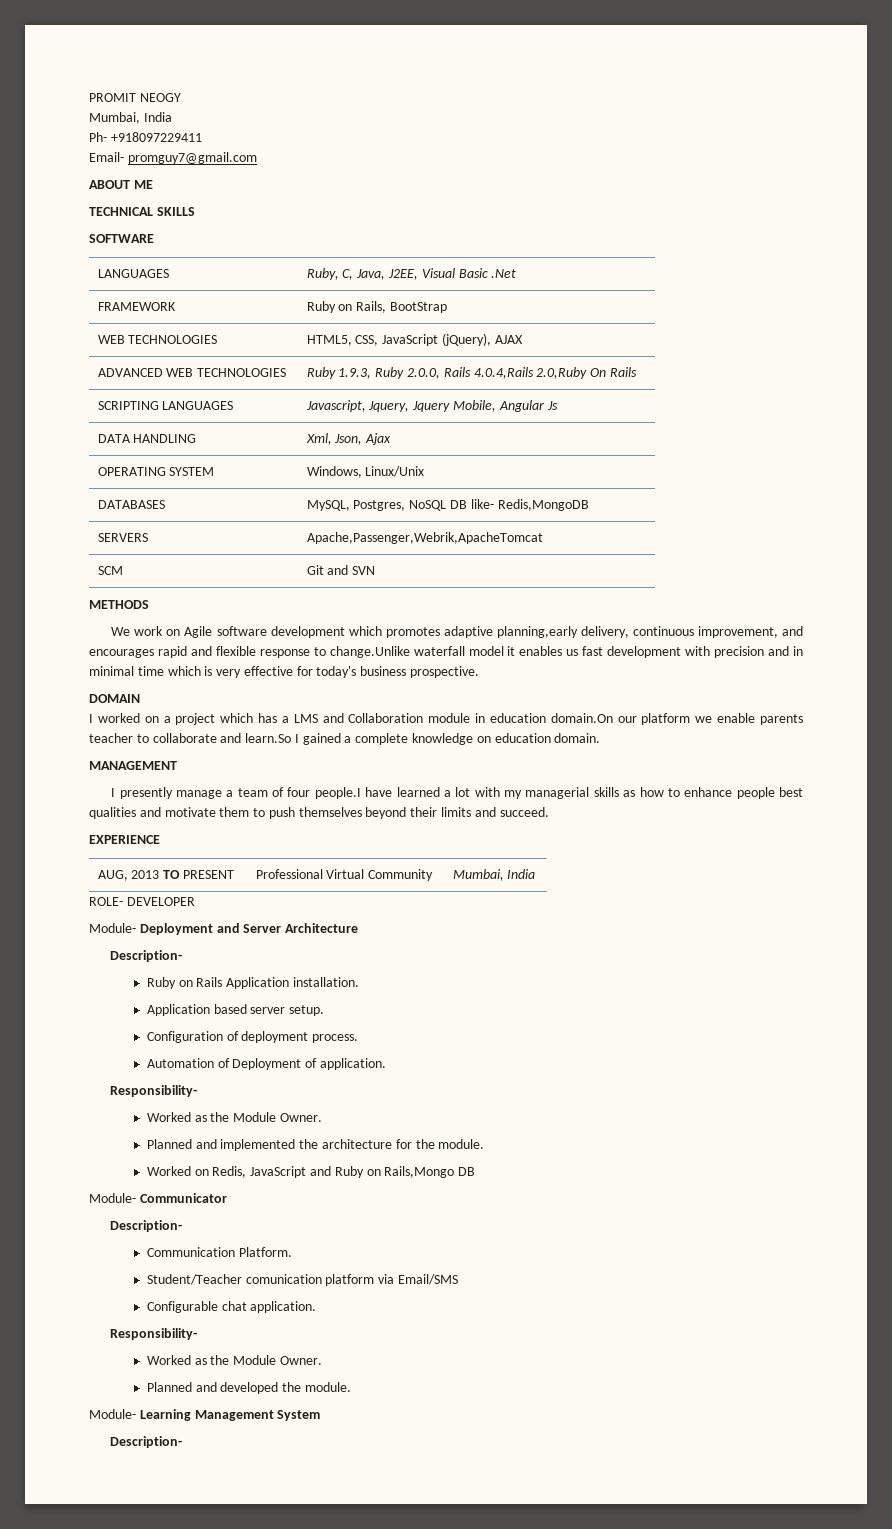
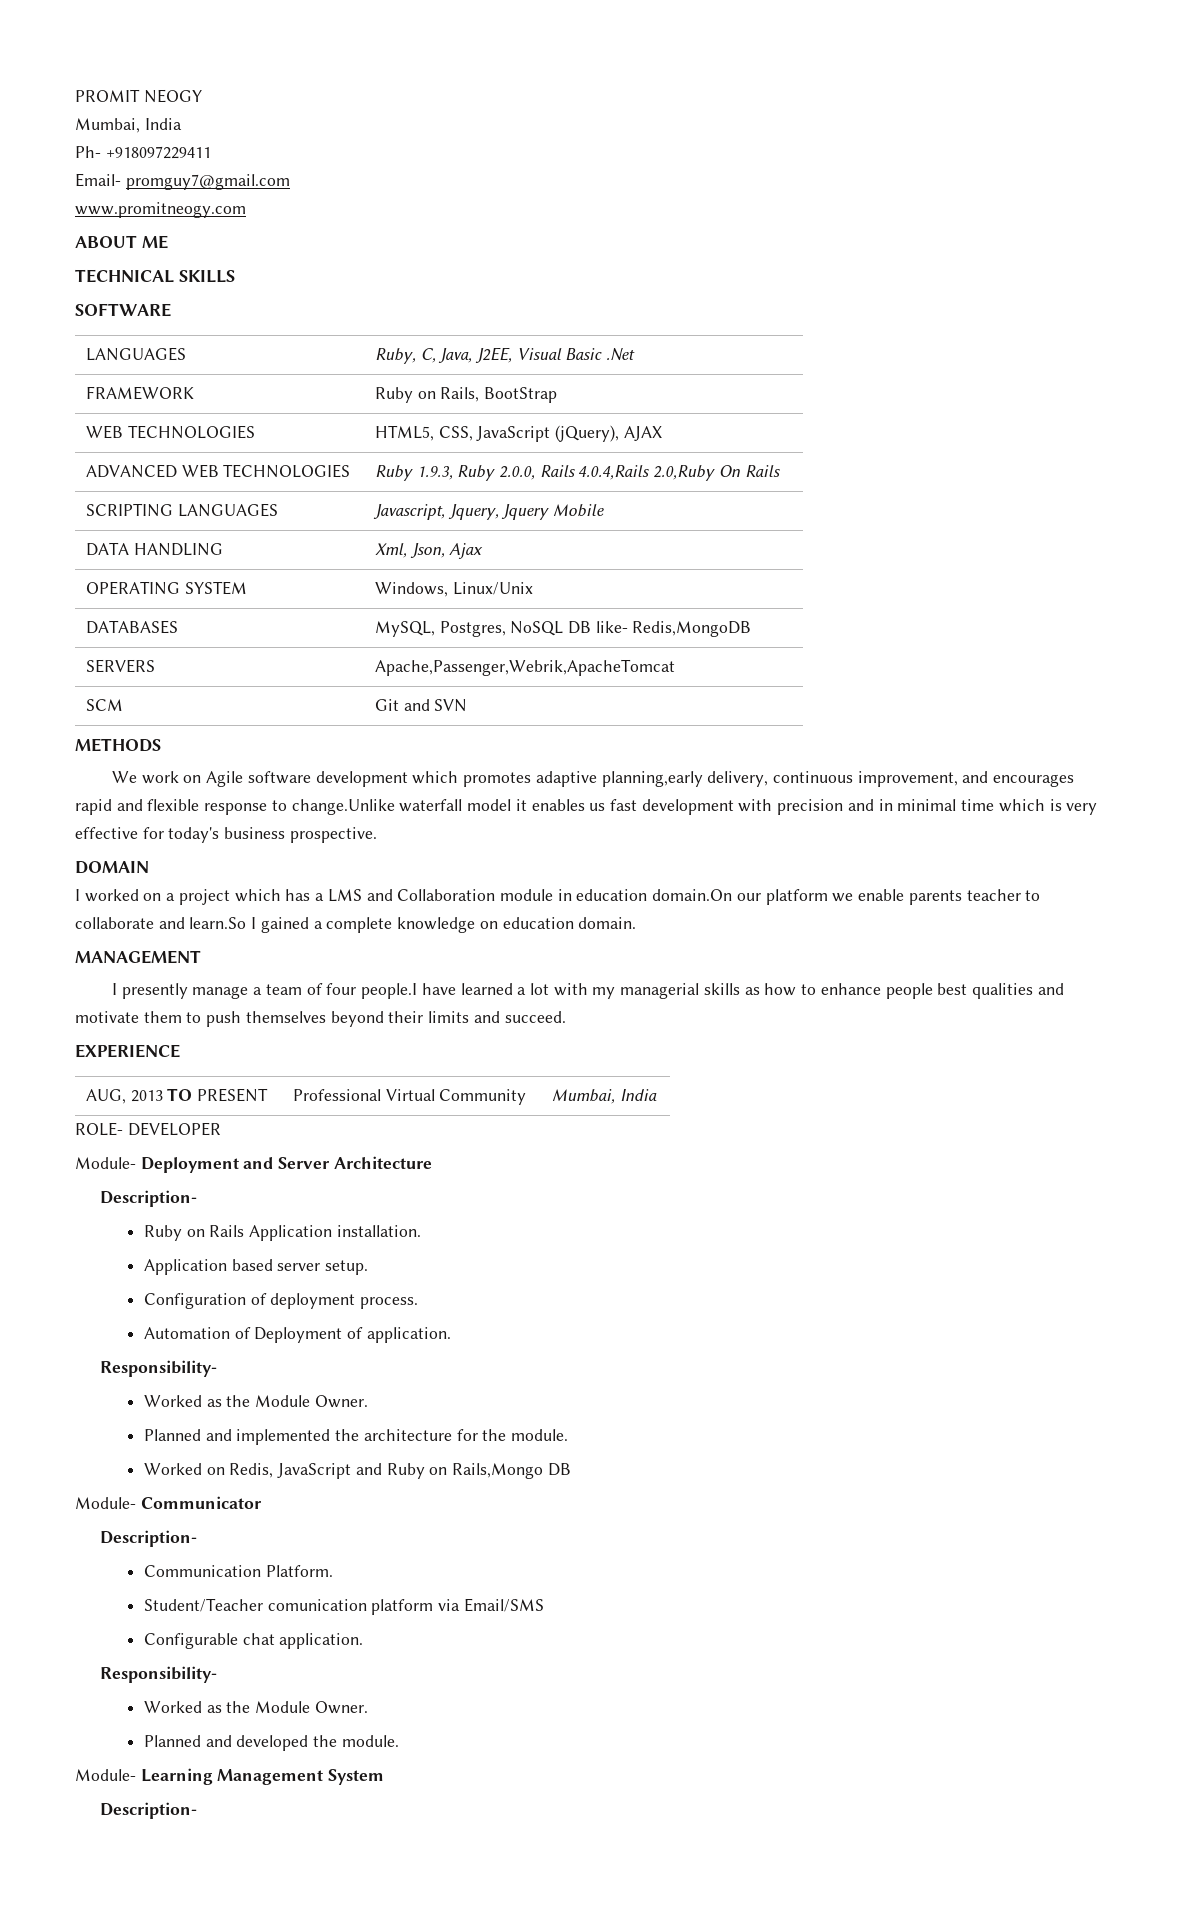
+ www.promitneogy.com
- SCRIPTING LANGUAGES | Javascript, Jquery, Jquery Mobile, Angular Js
+ SCRIPTING LANGUAGES | Javascript, Jquery, Jquery Mobile

